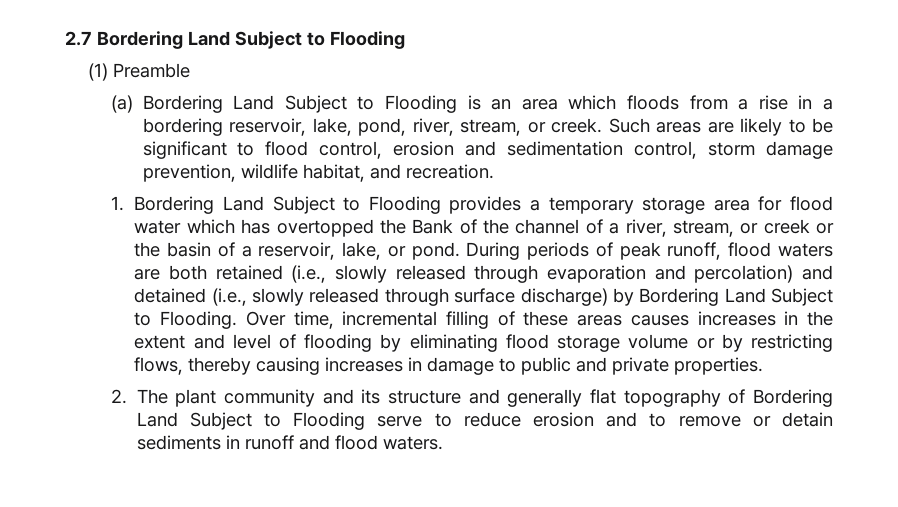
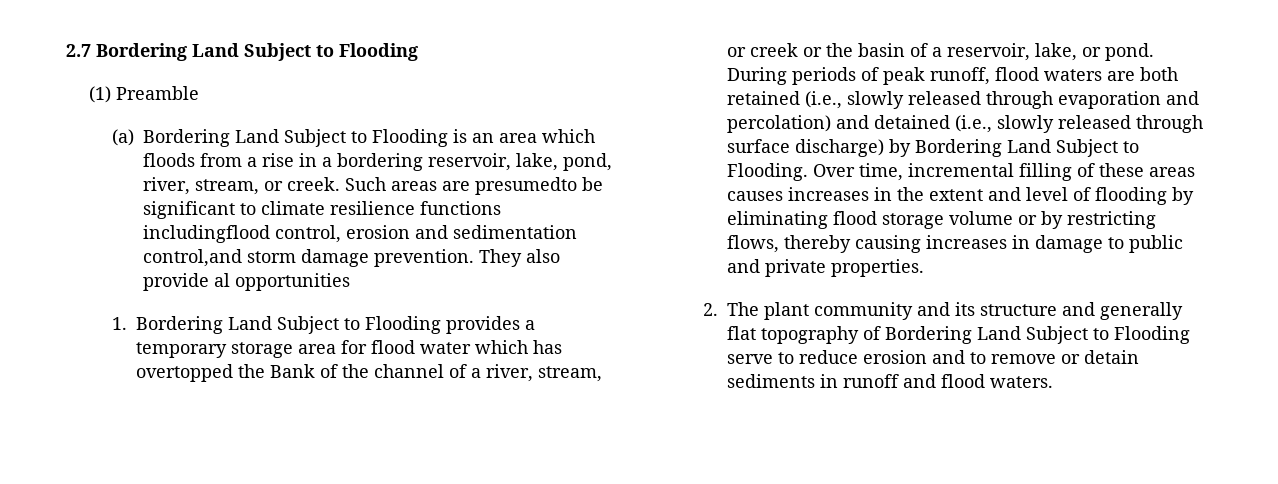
- Such areas are likely to be significant to flood control, erosion and sedimentation control, storm damage prevention, wildlife habitat, and recreation.
+ Such areas are presumedto be significant to climate resilience functions includingflood control, erosion and sedimentation control,and storm damage prevention. They also provide al opportunities

